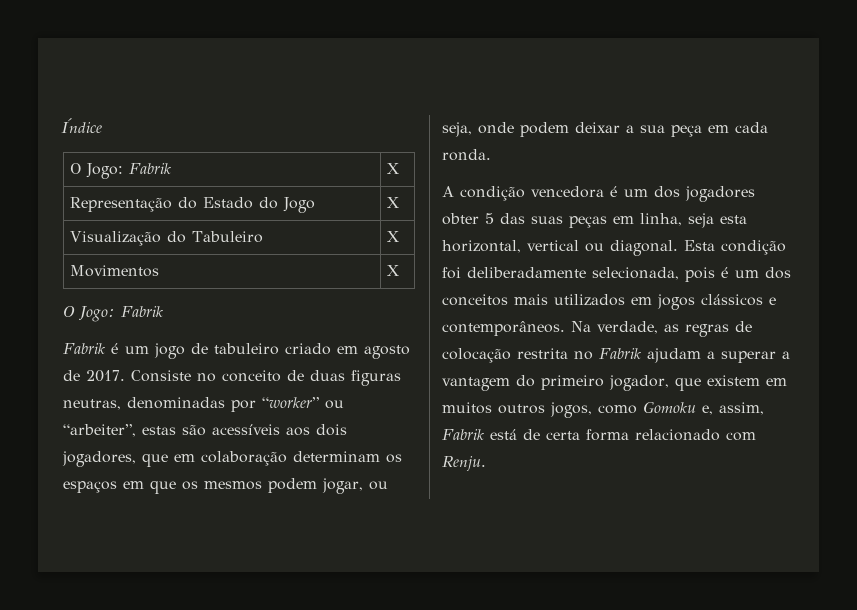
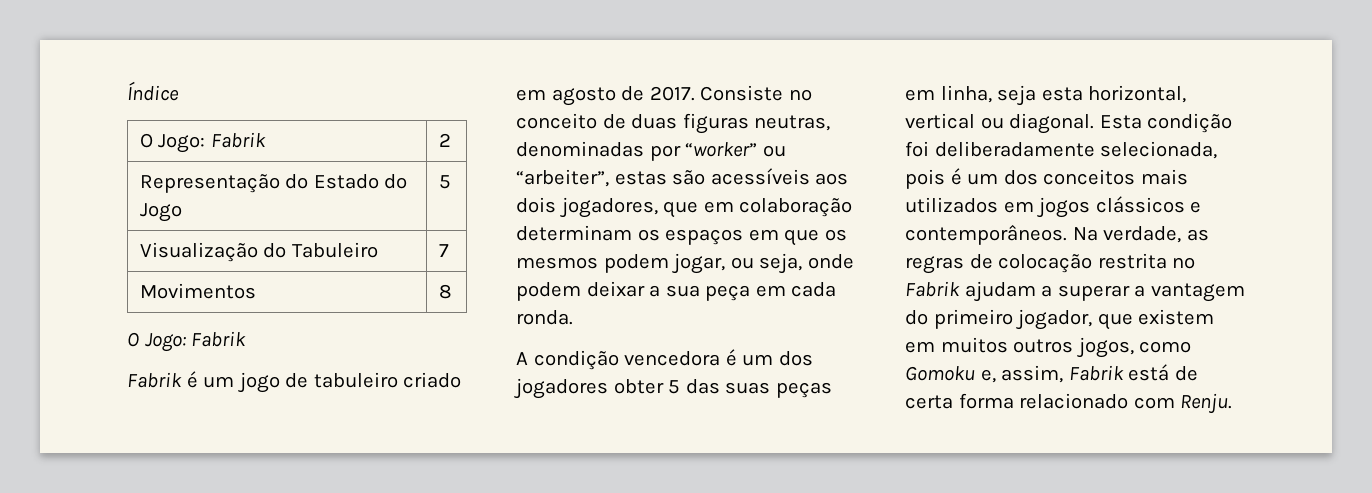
- O Jogo: Fabrik | X
+ O Jogo: Fabrik | 2
- Representação do Estado do Jogo | X
+ Representação do Estado do Jogo | 5
- Visualização do Tabuleiro | X
+ Visualização do Tabuleiro | 7
- Movimentos | X
+ Movimentos | 8

